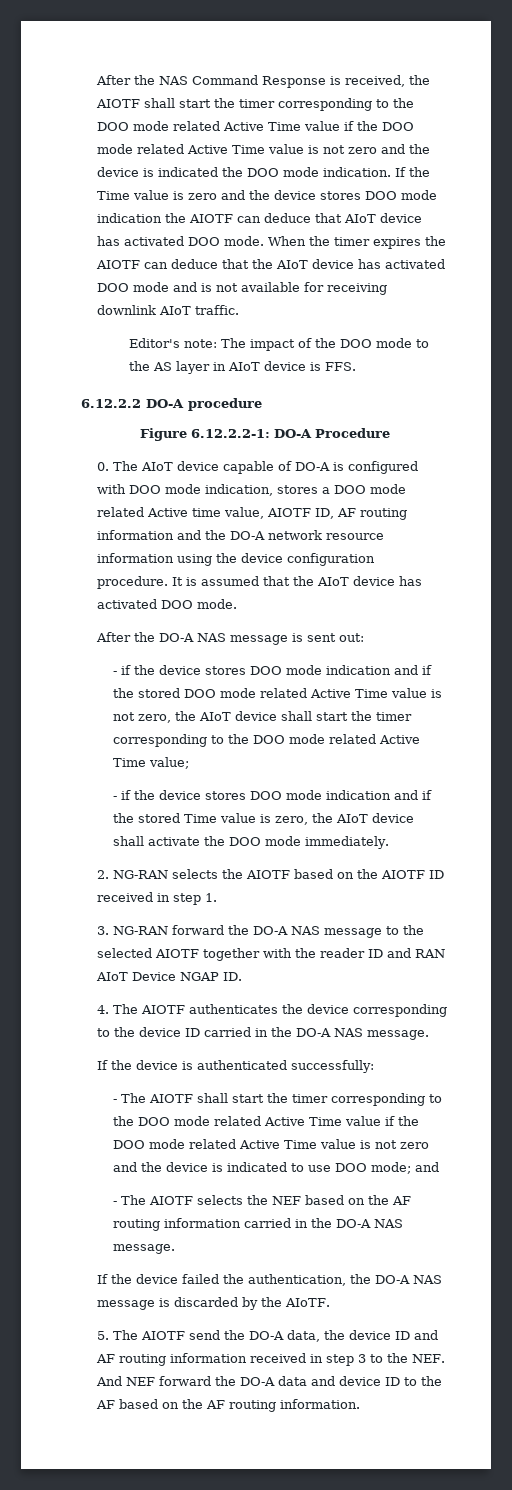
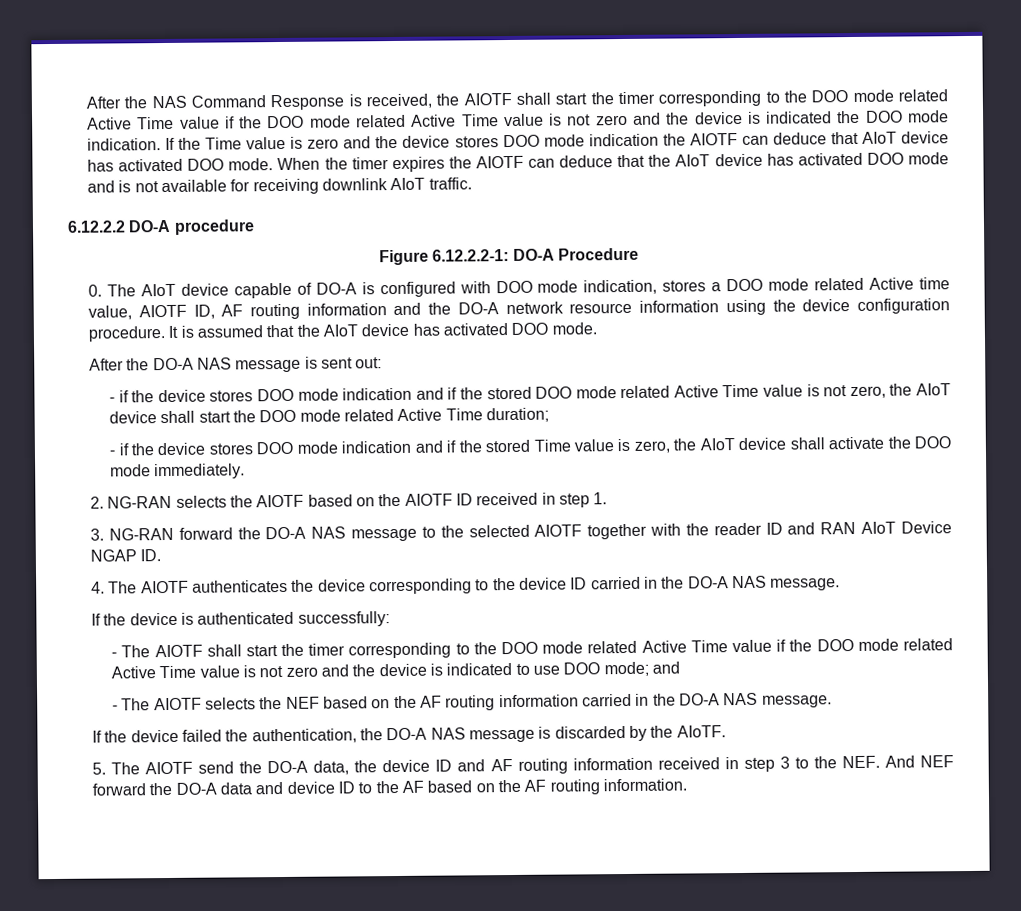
- Editor's note: The impact of the DOO mode to the AS layer in AIoT device is FFS.
- - if the device stores DOO mode indication and if the stored DOO mode related Active Time value is not zero, the AIoT device shall start the timer corresponding to the DOO mode related Active Time value;
+ - if the device stores DOO mode indication and if the stored DOO mode related Active Time value is not zero, the AIoT device shall start the DOO mode related Active Time duration;

